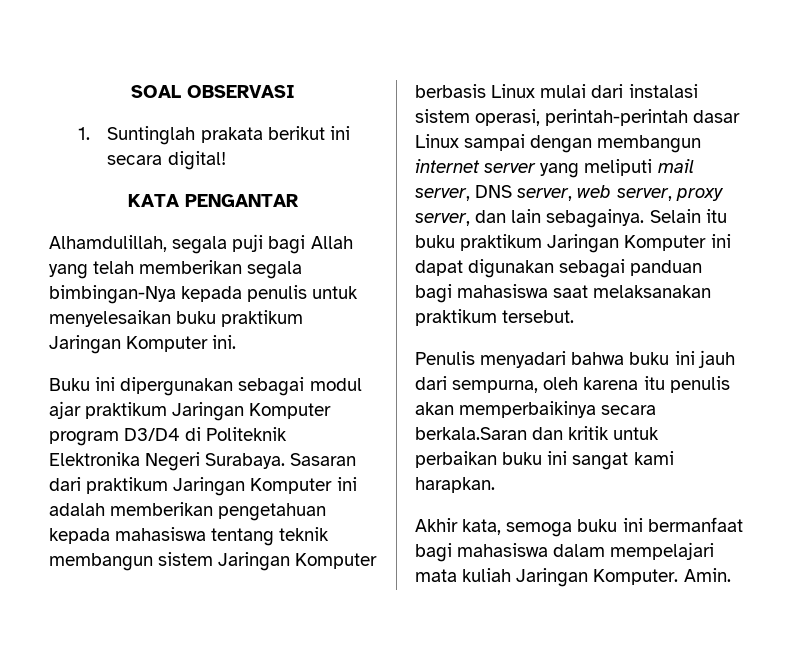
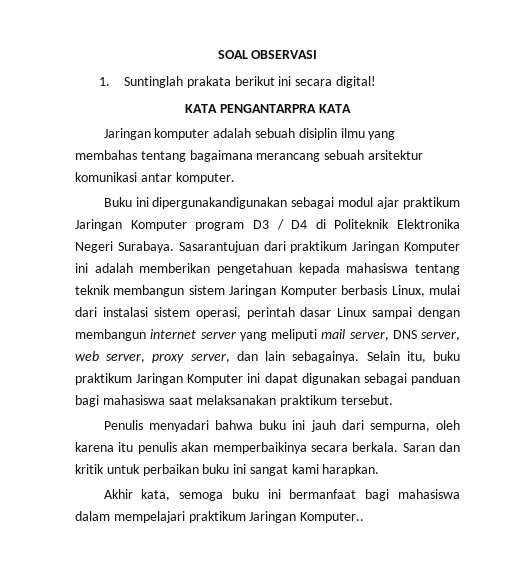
- KATA PENGANTAR
- Alhamdulillah, segala puji bagi Allah yang telah memberikan segala bimbingan-Nya kepada penulis untuk menyelesaikan buku praktikum Jaringan Komputer ini.
+ KATA PENGANTARPRA KATA
+ Jaringan komputer adalah sebuah disiplin ilmu yang membahas tentang bagaimana merancang sebuah arsitektur komunikasi antar komputer.
- Buku ini dipergunakan sebagai modul ajar praktikum Jaringan Komputer program D3/D4 di Politeknik Elektronika Negeri Surabaya.
+ Buku ini dipergunakandigunakan sebagai modul ajar praktikum Jaringan Komputer program D3 / D4 di Politeknik Elektronika Negeri Surabaya.
- Sasaran dari praktikum Jaringan Komputer ini adalah memberikan pengetahuan kepada mahasiswa tentang teknik membangun sistem Jaringan Komputer berbasis Linux mulai dari instalasi sistem operasi, perintah-perintah dasar Linux sampai dengan membangun internet server yang meliputi mail server, DNS server, web server, proxy server, dan lain sebagainya.
+ Sasarantujuan dari praktikum Jaringan Komputer ini adalah memberikan pengetahuan kepada mahasiswa tentang teknik membangun sistem Jaringan Komputer berbasis Linux, mulai dari instalasi sistem operasi, perintah dasar Linux sampai dengan membangun internet server yang meliputi mail server, DNS server, web server, proxy server, dan lain sebagainya.
- Selain itu buku praktikum Jaringan Komputer ini dapat digunakan sebagai panduan bagi mahasiswa saat melaksanakan praktikum tersebut.
+ Selain itu, buku praktikum Jaringan Komputer ini dapat digunakan sebagai panduan bagi mahasiswa saat melaksanakan praktikum tersebut.
- Penulis menyadari bahwa buku ini jauh dari sempurna, oleh karena itu penulis akan memperbaikinya secara berkala.Saran dan kritik untuk perbaikan buku ini sangat kami harapkan.
+ Penulis menyadari bahwa buku ini jauh dari sempurna, oleh karena itu penulis akan memperbaikinya secara berkala. Saran dan kritik untuk perbaikan buku ini sangat kami harapkan.
- Akhir kata, semoga buku ini bermanfaat bagi mahasiswa dalam mempelajari mata kuliah Jaringan Komputer. Amin.
+ Akhir kata, semoga buku ini bermanfaat bagi mahasiswa dalam mempelajari praktikum Jaringan Komputer..

